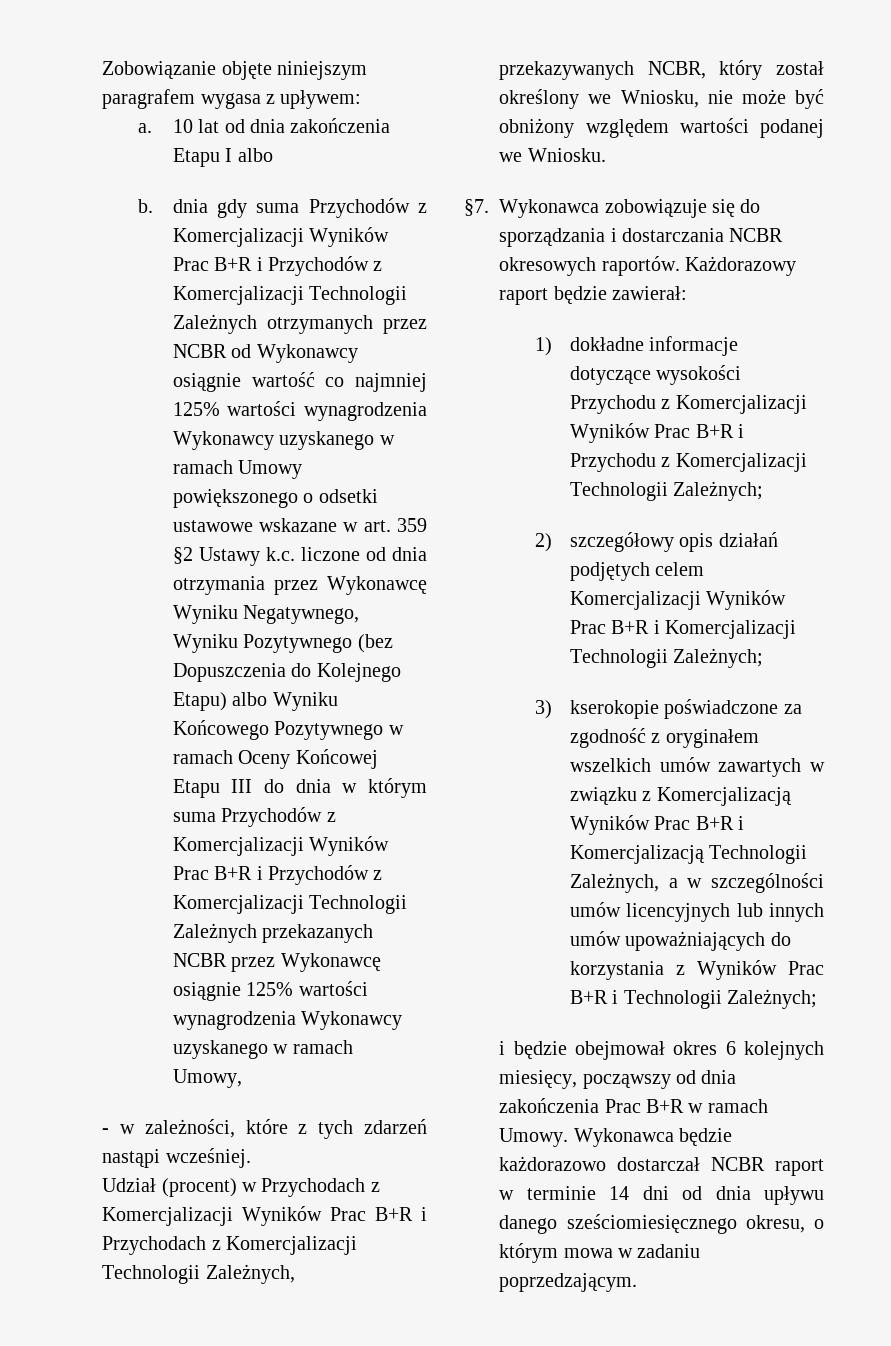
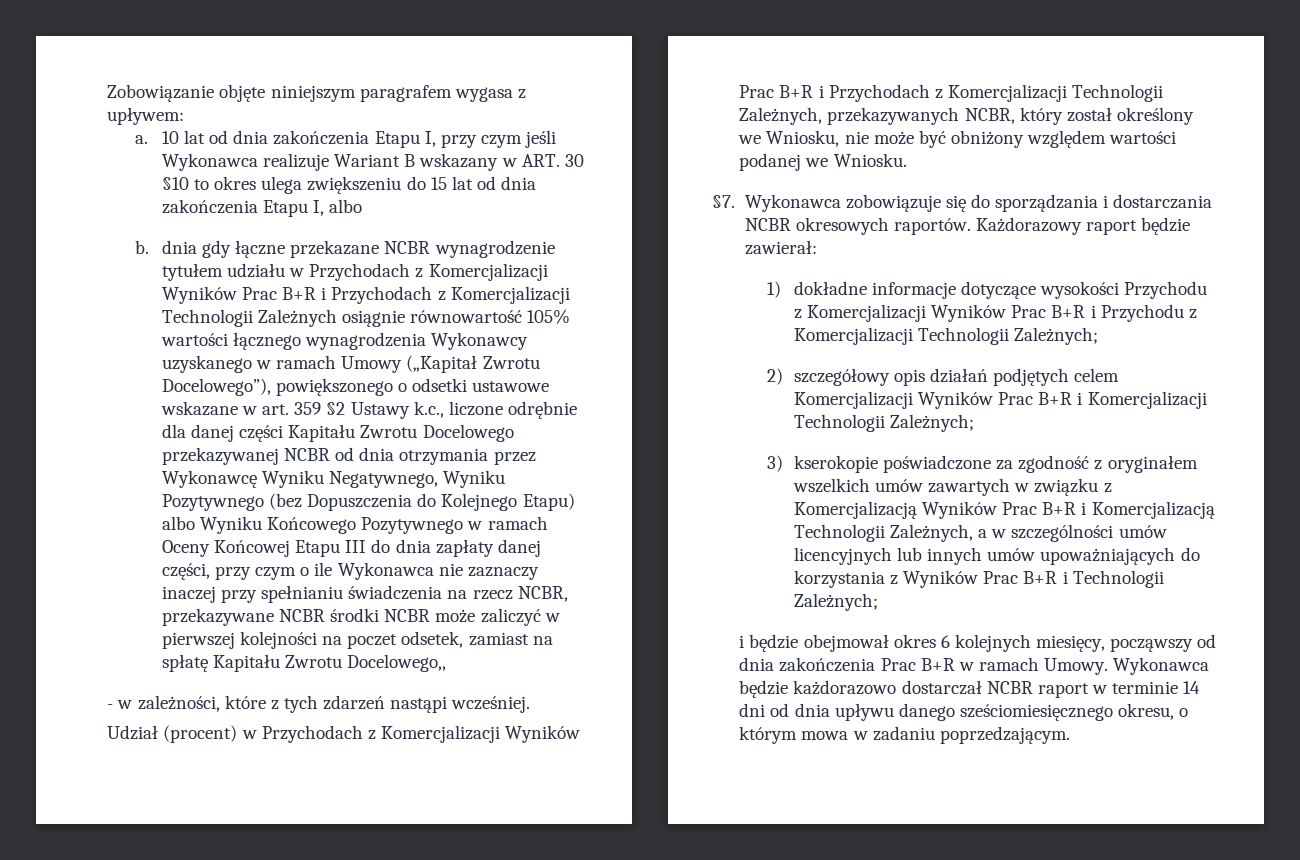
- 10 lat od dnia zakończenia Etapu I albo
- b. dnia gdy suma Przychodów z Komercjalizacji Wyników Prac B+R i Przychodów z Komercjalizacji Technologii Zależnych otrzymanych przez NCBR od Wykonawcy osiągnie wartość co najmniej 125% wartości wynagrodzenia Wykonawcy uzyskanego w ramach Umowy powiększonego o odsetki ustawowe wskazane w art. 359 §2 Ustawy k.c. liczone od dnia otrzymania przez Wykonawcę Wyniku Negatywnego, Wyniku Pozytywnego (bez Dopuszczenia do Kolejnego Etapu) albo Wyniku Końcowego Pozytywnego w ramach Oceny Końcowej Etapu III do dnia w którym suma Przychodów z Komercjalizacji Wyników Prac B+R i Przychodów z Komercjalizacji Technologii Zależnych przekazanych NCBR przez Wykonawcę osiągnie 125% wartości wynagrodzenia Wykonawcy uzyskanego w ramach Umowy,
+ 10 lat od dnia zakończenia Etapu I, przy czym jeśli Wykonawca realizuje Wariant B wskazany w ART. 30 §10 to okres ulega zwiększeniu do 15 lat od dnia zakończenia Etapu I, albo
+ b. dnia gdy łączne przekazane NCBR wynagrodzenie tytułem udziału w Przychodach z Komercjalizacji Wyników Prac B+R i Przychodach z Komercjalizacji Technologii Zależnych osiągnie równowartość 105% wartości łącznego wynagrodzenia Wykonawcy uzyskanego w ramach Umowy („Kapitał Zwrotu Docelowego”), powiększonego o odsetki ustawowe wskazane w art. 359 §2 Ustawy k.c., liczone odrębnie dla danej części Kapitału Zwrotu Docelowego przekazywanej NCBR od dnia otrzymania przez Wykonawcę Wyniku Negatywnego, Wyniku Pozytywnego (bez Dopuszczenia do Kolejnego Etapu) albo Wyniku Końcowego Pozytywnego w ramach Oceny Końcowej Etapu III do dnia zapłaty danej części, przy czym o ile Wykonawca nie zaznaczy inaczej przy spełnianiu świadczenia na rzecz NCBR, przekazywane NCBR środki NCBR może zaliczyć w pierwszej kolejności na poczet odsetek, zamiast na spłatę Kapitału Zwrotu Docelowego,,

